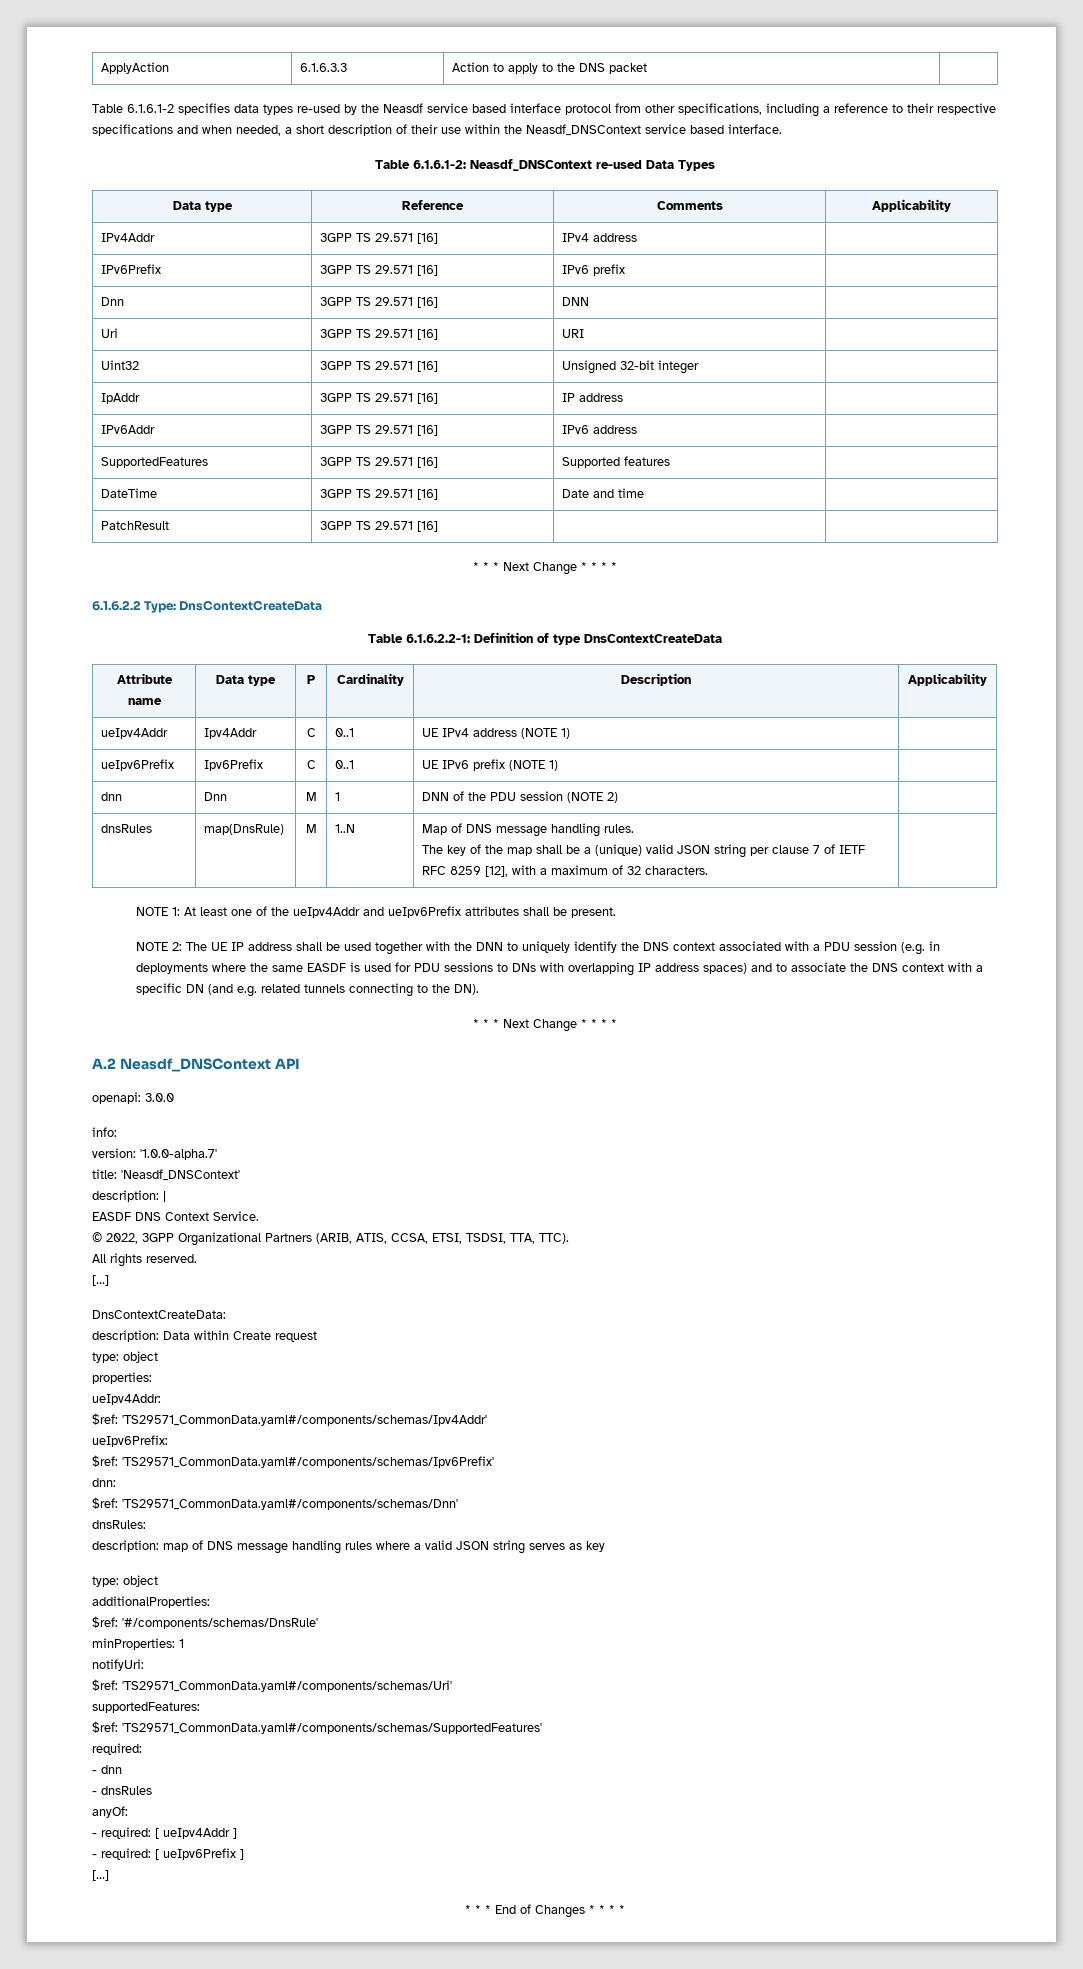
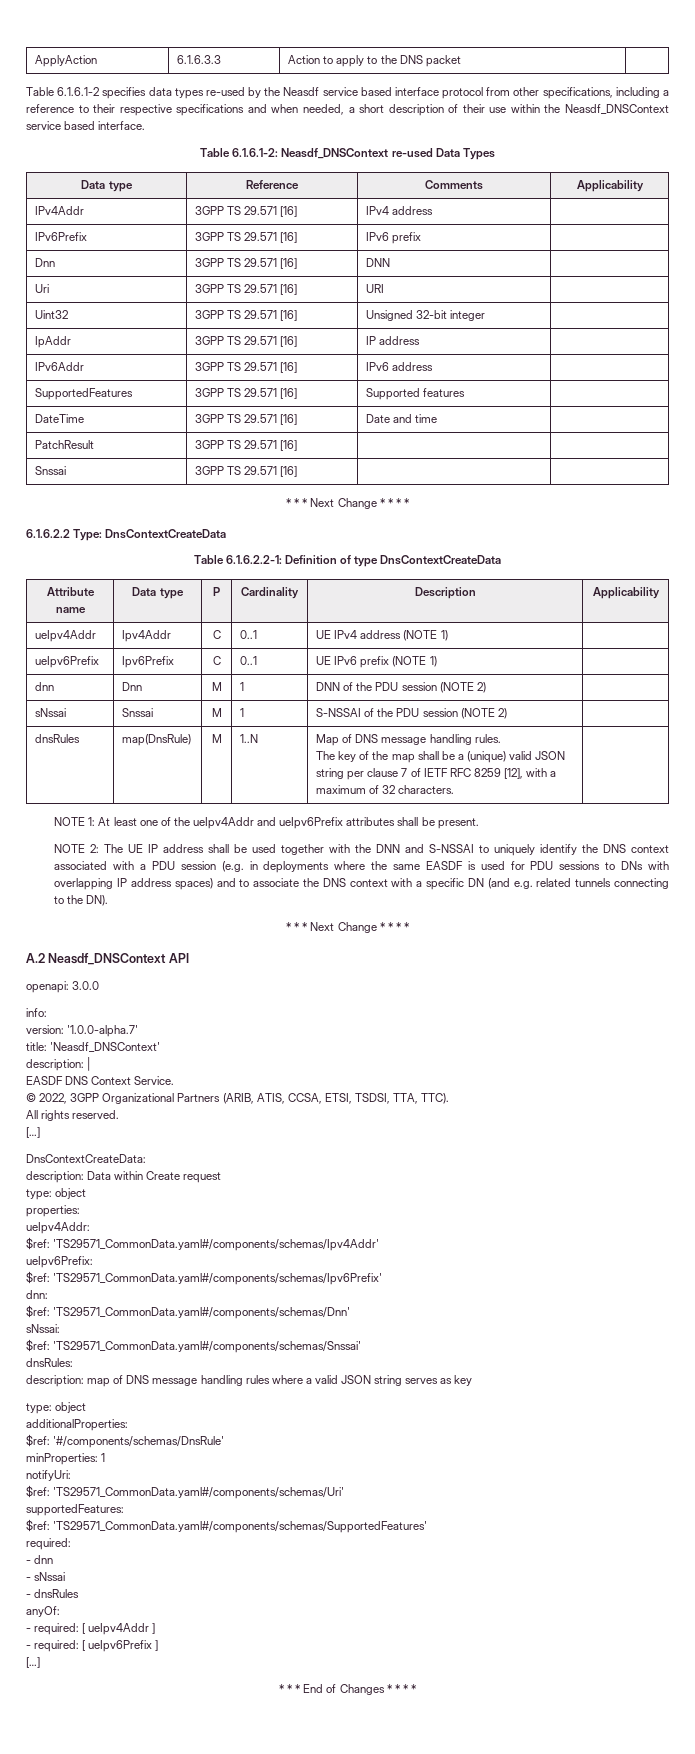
+ Snssai | 3GPP TS 29.571 [16] | |
+ sNssai | Snssai | M | 1 | S-NSSAI of the PDU session (NOTE 2) |
- The UE IP address shall be used together with the DNN to uniquely identify the DNS context associated with a PDU session (e.g. in deployments where the same EASDF is used for PDU sessions to DNs with overlapping IP address spaces) and to associate the DNS context with a specific DN (and e.g. related tunnels connecting to the DN).
+ The UE IP address shall be used together with the DNN and S-NSSAI to uniquely identify the DNS context associated with a PDU session (e.g. in deployments where the same EASDF is used for PDU sessions to DNs with overlapping IP address spaces) and to associate the DNS context with a specific DN (and e.g. related tunnels connecting to the DN).
+ sNssai:
+ $ref: 'TS29571_CommonData.yaml#/components/schemas/Snssai'
+ - sNssai

